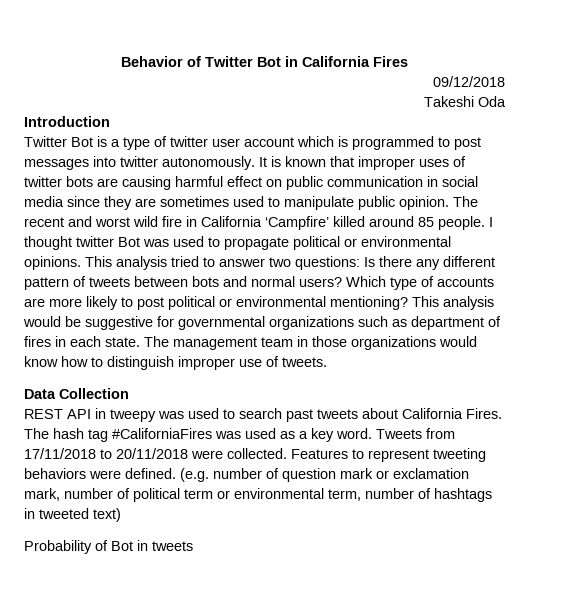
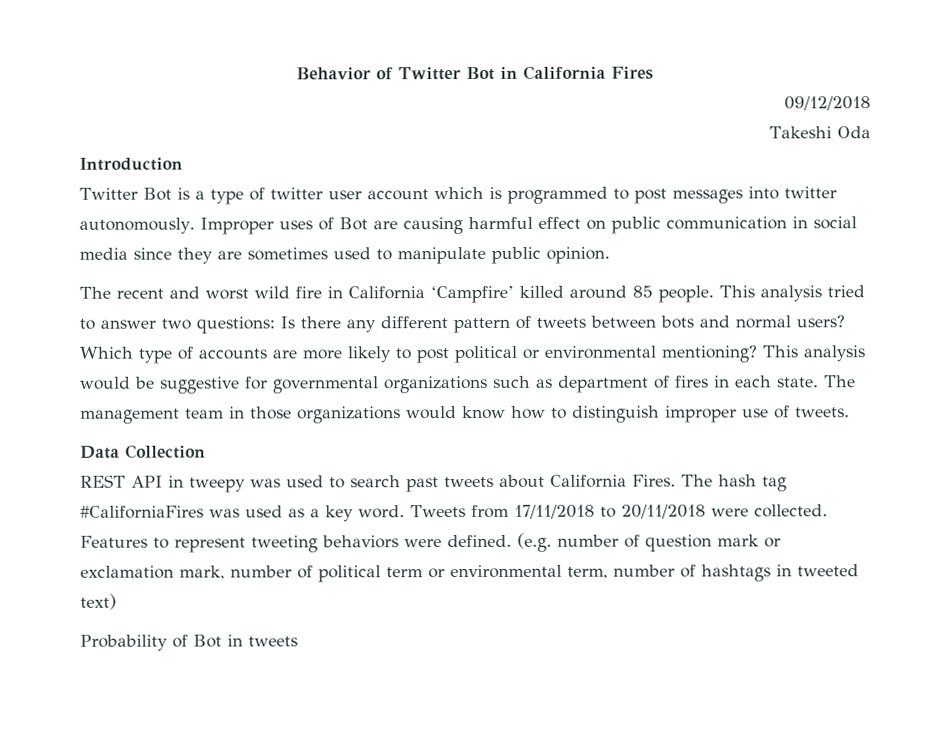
- It is known that improper uses of twitter bots are causing harmful effect on public communication in social media since they are sometimes used to manipulate public opinion. The recent and worst wild fire in California ‘Campfire’ killed around 85 people.
+ Improper uses of Bot are causing harmful effect on public communication in social media since they are sometimes used to manipulate public opinion.
+ The recent and worst wild fire in California ‘Campfire’ killed around 85 people.
- I thought twitter Bot was used to propagate political or environmental opinions.

